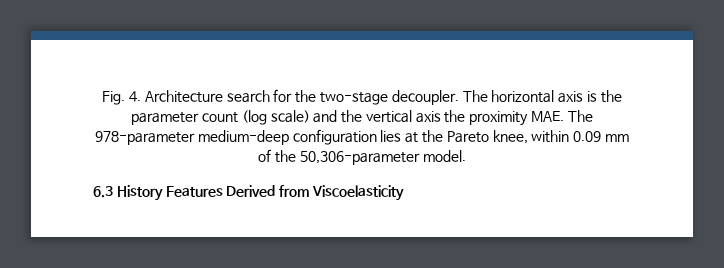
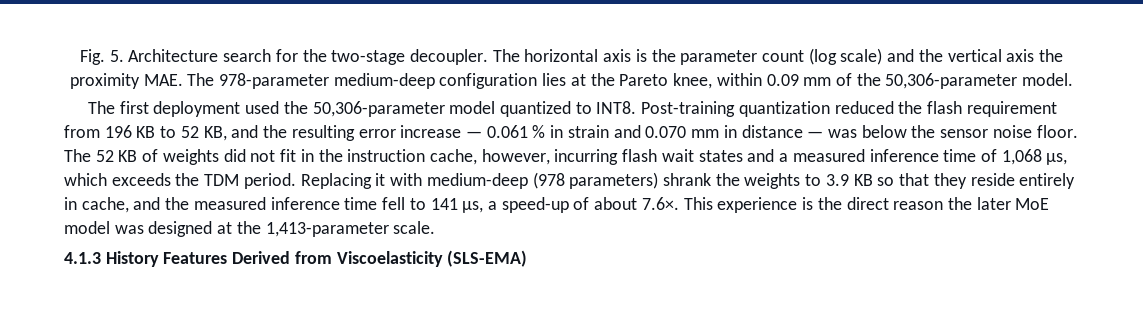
- Fig. 4. Architecture search for the two-stage decoupler.
+ Fig. 5. Architecture search for the two-stage decoupler.
- 6.3 History Features Derived from Viscoelasticity
+ The first deployment used the 50,306-parameter model quantized to INT8. Post-training quantization reduced the flash requirement from 196 KB to 52 KB, and the resulting error increase — 0.061 % in strain and 0.070 mm in distance — was below the sensor noise floor. The 52 KB of weights did not fit in the instruction cache, however, incurring flash wait states and a measured inference time of 1,068 µs, which exceeds the TDM period. Replacing it with medium-deep (978 parameters) shrank the weights to 3.9 KB so that they reside entirely in cache, and the measured inference time fell to 141 µs, a speed-up of about 7.6×. This experience is the direct reason the later MoE model was designed at the 1,413-parameter scale.
+ 4.1.3 History Features Derived from Viscoelasticity (SLS-EMA)

